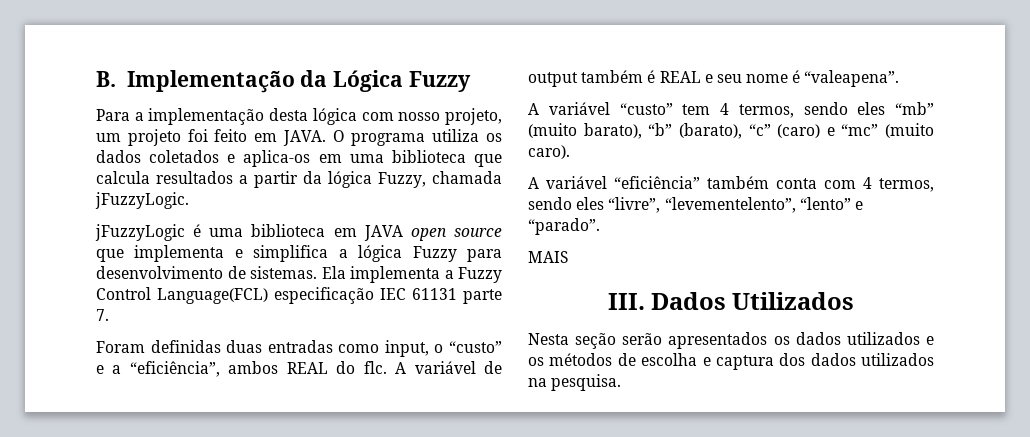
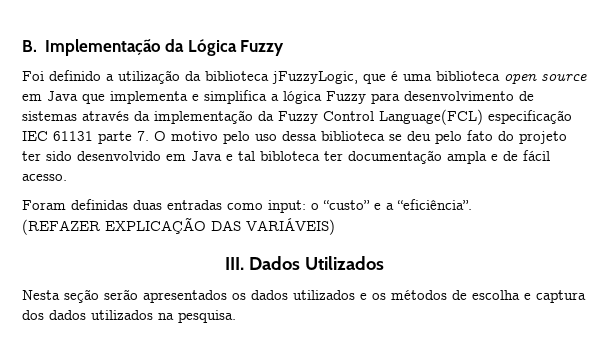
- Para a implementação desta lógica com nosso projeto, um projeto foi feito em JAVA. O programa utiliza os dados coletados e aplica-os em uma biblioteca que calcula resultados a partir da lógica Fuzzy, chamada jFuzzyLogic.
- jFuzzyLogic é uma biblioteca em JAVA open source que implementa e simplifica a lógica Fuzzy para desenvolvimento de sistemas. Ela implementa a Fuzzy Control Language(FCL) especificação IEC 61131 parte 7.
+ Foi definido a utilização da biblioteca jFuzzyLogic, que é uma biblioteca open source em Java que implementa e simplifica a lógica Fuzzy para desenvolvimento de sistemas através da implementação da Fuzzy Control Language(FCL) especificação IEC 61131 parte 7. O motivo pelo uso dessa biblioteca se deu pelo fato do projeto ter sido desenvolvido em Java e tal bibloteca ter documentação ampla e de fácil acesso.
- Foram definidas duas entradas como input, o “custo” e a “eficiência”, ambos REAL do flc. A variável de output também é REAL e seu nome é “valeapena”.
- A variável “custo” tem 4 termos, sendo eles “mb” (muito barato), “b” (barato), “c” (caro) e “mc” (muito caro).
- A variável “eficiência” também conta com 4 termos, sendo eles “livre”, “levementelento”, “lento” e “parado”.
- MAIS
+ Foram definidas duas entradas como input: o “custo” e a “eficiência”.
+ (REFAZER EXPLICAÇÃO DAS VARIÁVEIS)

